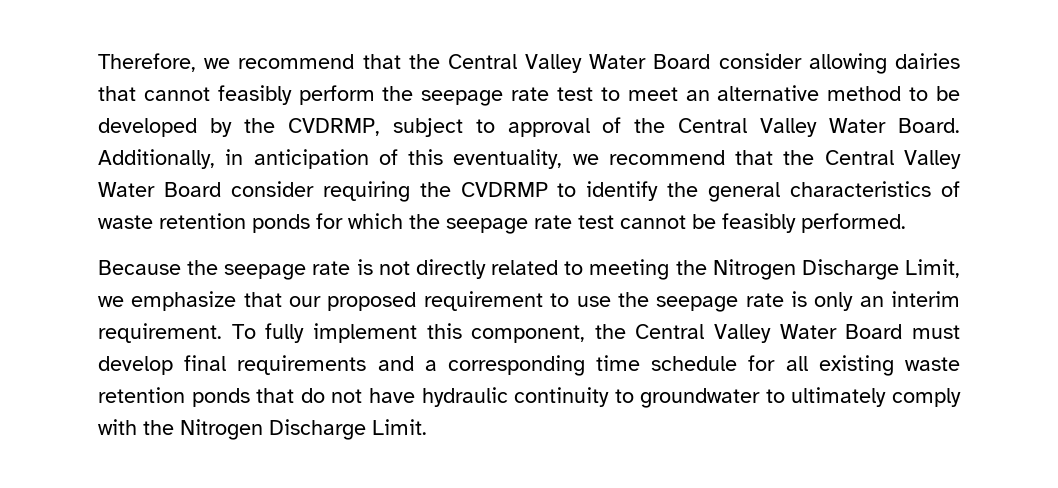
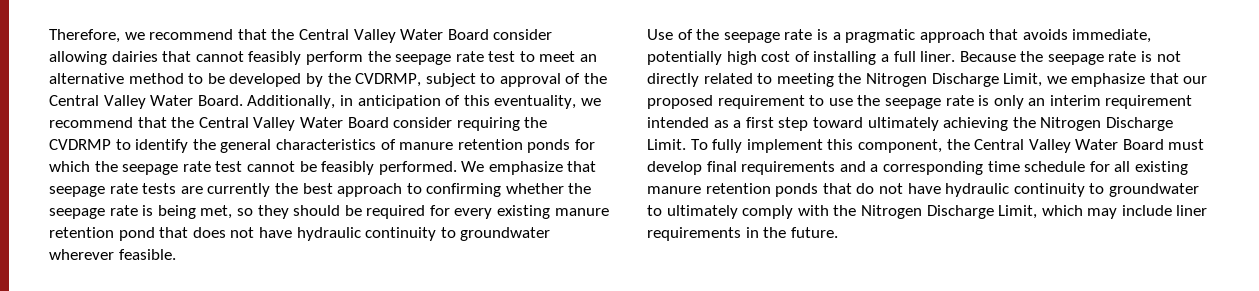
- Additionally, in anticipation of this eventuality, we recommend that the Central Valley Water Board consider requiring the CVDRMP to identify the general characteristics of waste retention ponds for which the seepage rate test cannot be feasibly performed.
- Because the seepage rate is not directly related to meeting the Nitrogen Discharge Limit, we emphasize that our proposed requirement to use the seepage rate is only an interim requirement.
+ Additionally, in anticipation of this eventuality, we recommend that the Central Valley Water Board consider requiring the CVDRMP to identify the general characteristics of manure retention ponds for which the seepage rate test cannot be feasibly performed. We emphasize that seepage rate tests are currently the best approach to confirming whether the seepage rate is being met, so they should be required for every existing manure retention pond that does not have hydraulic continuity to groundwater wherever feasible.
+ Use of the seepage rate is a pragmatic approach that avoids immediate, potentially high cost of installing a full liner. Because the seepage rate is not directly related to meeting the Nitrogen Discharge Limit, we emphasize that our proposed requirement to use the seepage rate is only an interim requirement intended as a first step toward ultimately achieving the Nitrogen Discharge Limit.
- To fully implement this component, the Central Valley Water Board must develop final requirements and a corresponding time schedule for all existing waste retention ponds that do not have hydraulic continuity to groundwater to ultimately comply with the Nitrogen Discharge Limit.
+ To fully implement this component, the Central Valley Water Board must develop final requirements and a corresponding time schedule for all existing manure retention ponds that do not have hydraulic continuity to groundwater to ultimately comply with the Nitrogen Discharge Limit, which may include liner requirements in the future.

